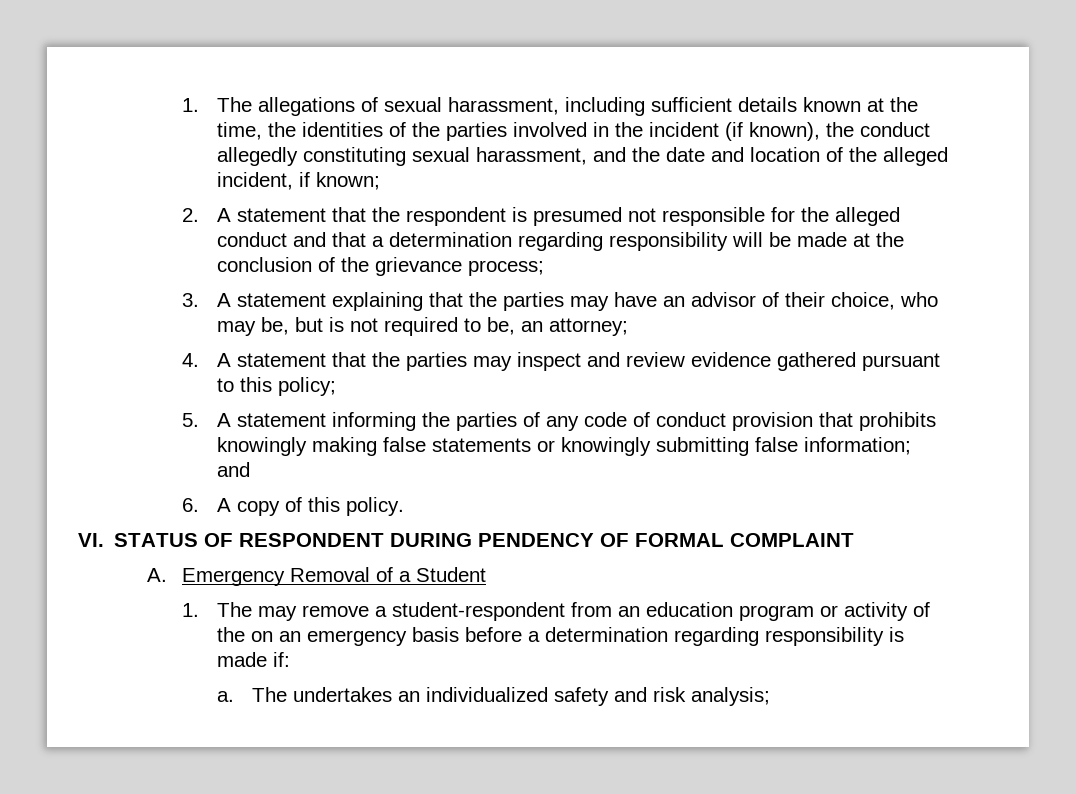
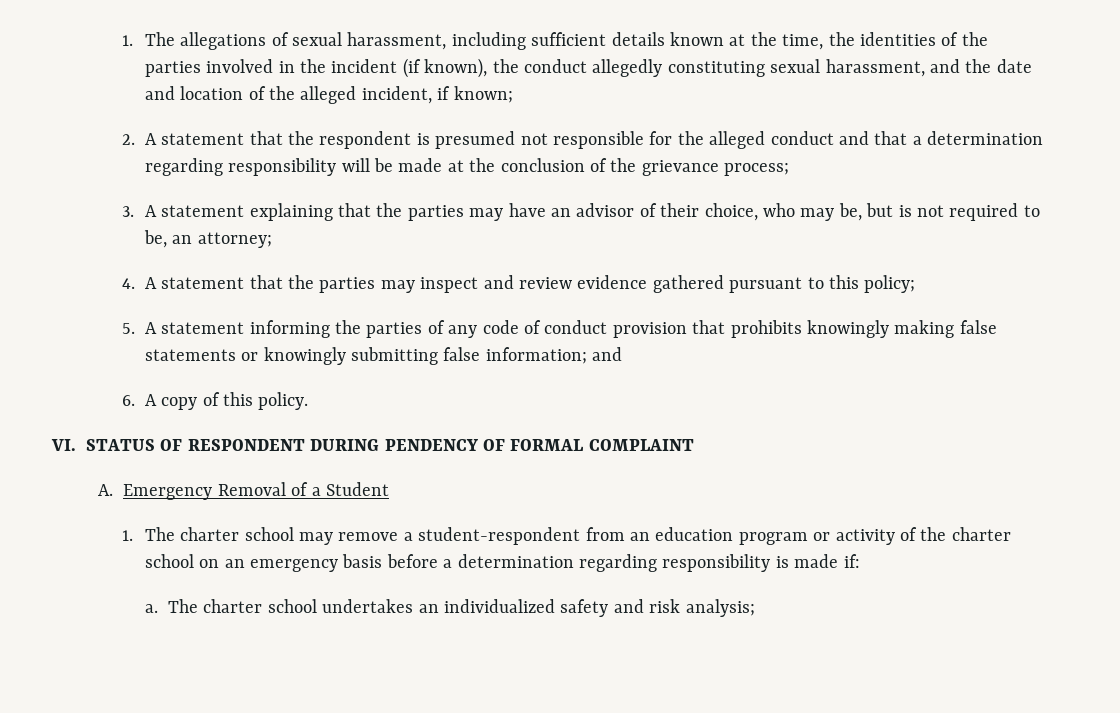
- 1. The may remove a student-respondent from an education program or activity of the on an emergency basis before a determination regarding responsibility is made if:
+ 1. The charter school may remove a student-respondent from an education program or activity of the charter school on an emergency basis before a determination regarding responsibility is made if:
- The undertakes an individualized safety and risk analysis;
+ The charter school undertakes an individualized safety and risk analysis;

